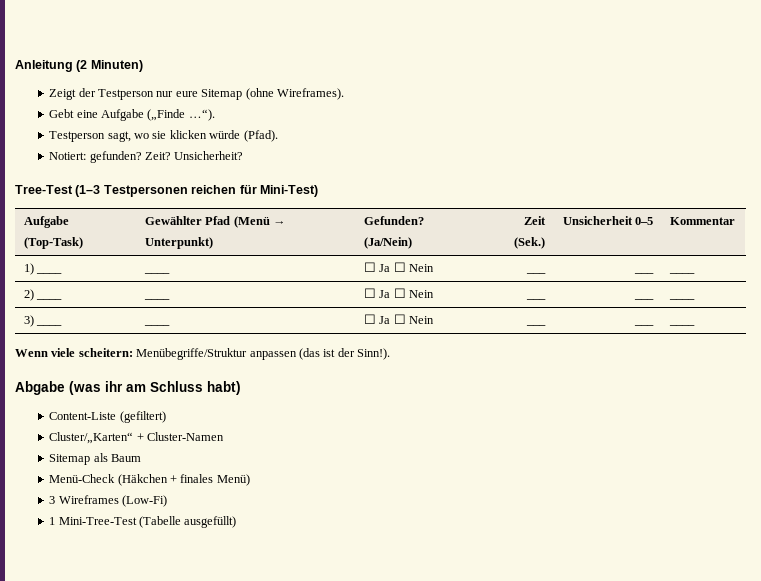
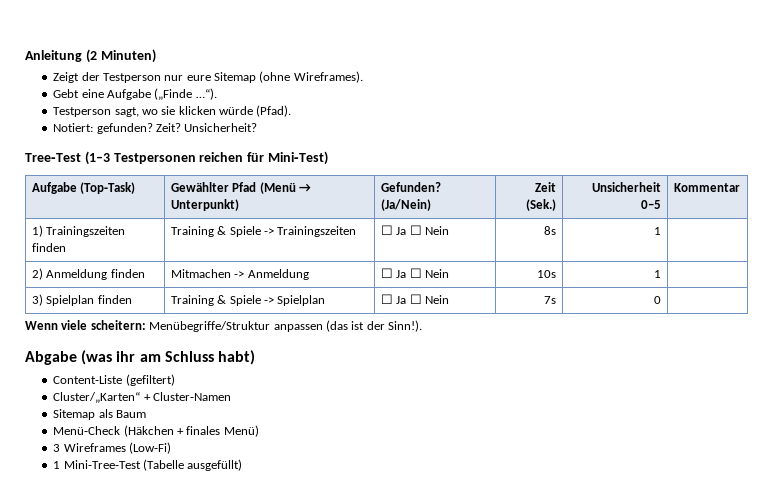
- 1) ____ | ____ | ☐ Ja ☐ Nein | ___ | ___ | ____
- 2) ____ | ____ | ☐ Ja ☐ Nein | ___ | ___ | ____
- 3) ____ | ____ | ☐ Ja ☐ Nein | ___ | ___ | ____
+ 1) Trainingszeiten finden | Training & Spiele -> Trainingszeiten | ☐ Ja ☐ Nein | 8s | 1 |
+ 2) Anmeldung finden | Mitmachen -> Anmeldung | ☐ Ja ☐ Nein | 10s | 1 |
+ 3) Spielplan finden | Training & Spiele -> Spielplan | ☐ Ja ☐ Nein | 7s | 0 |

